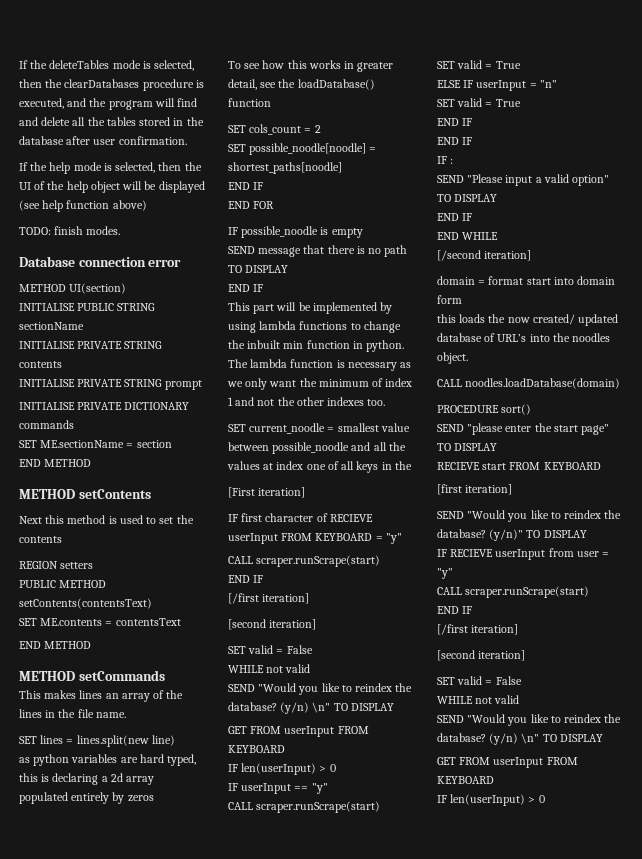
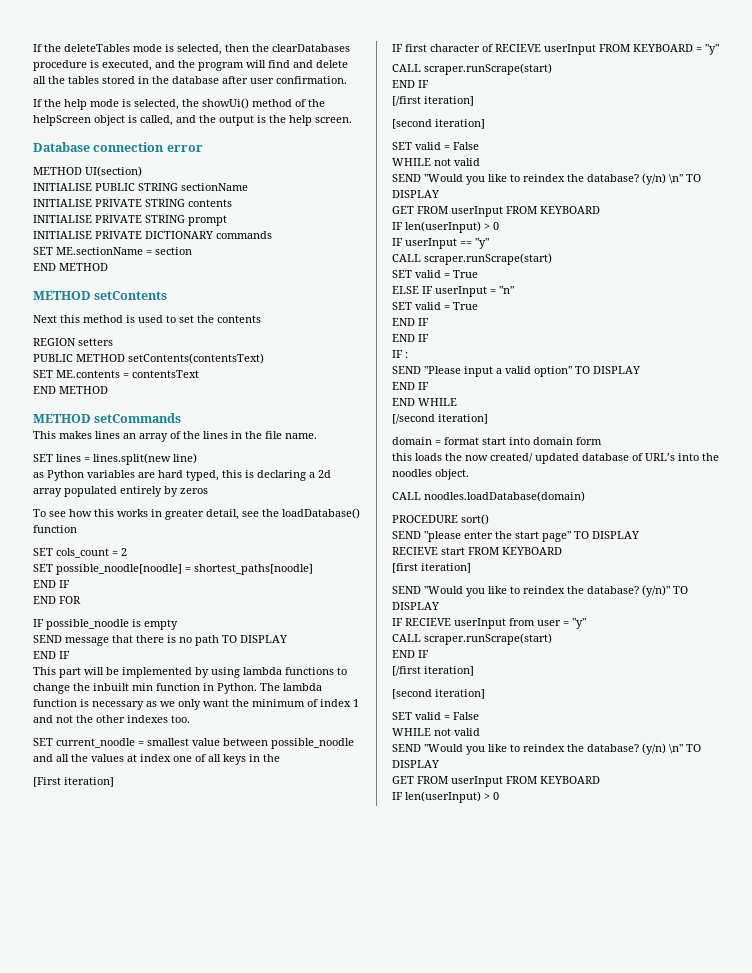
- If the help mode is selected, then the UI of the help object will be displayed (see help function above)
- TODO: finish modes.
+ If the help mode is selected, the showUi() method of the helpScreen object is called, and the output is the help screen.
- as python variables are hard typed, this is declaring a 2d array populated entirely by zeros
+ as Python variables are hard typed, this is declaring a 2d array populated entirely by zeros
- This part will be implemented by using lambda functions to change the inbuilt min function in python.
+ This part will be implemented by using lambda functions to change the inbuilt min function in Python.

